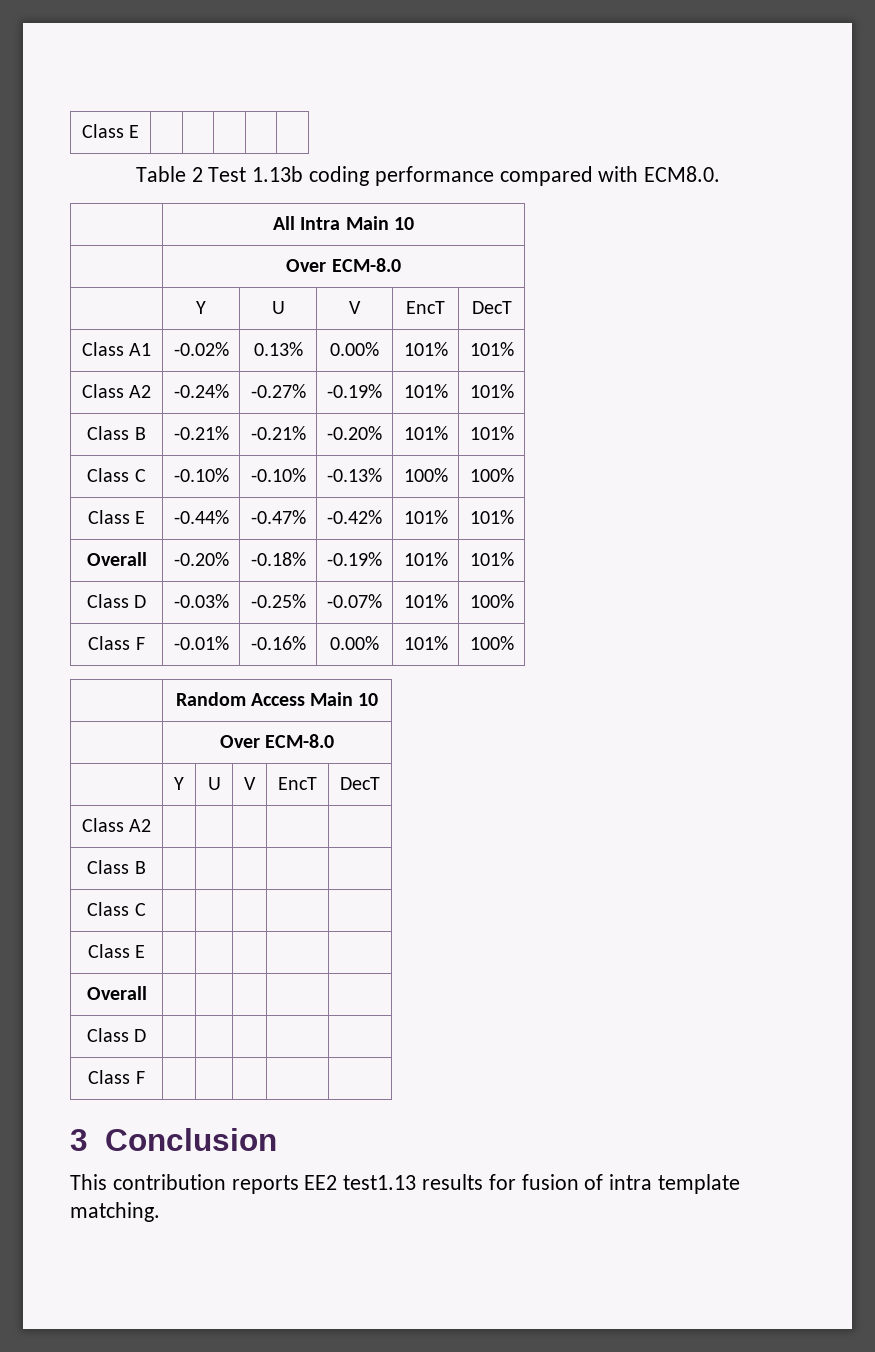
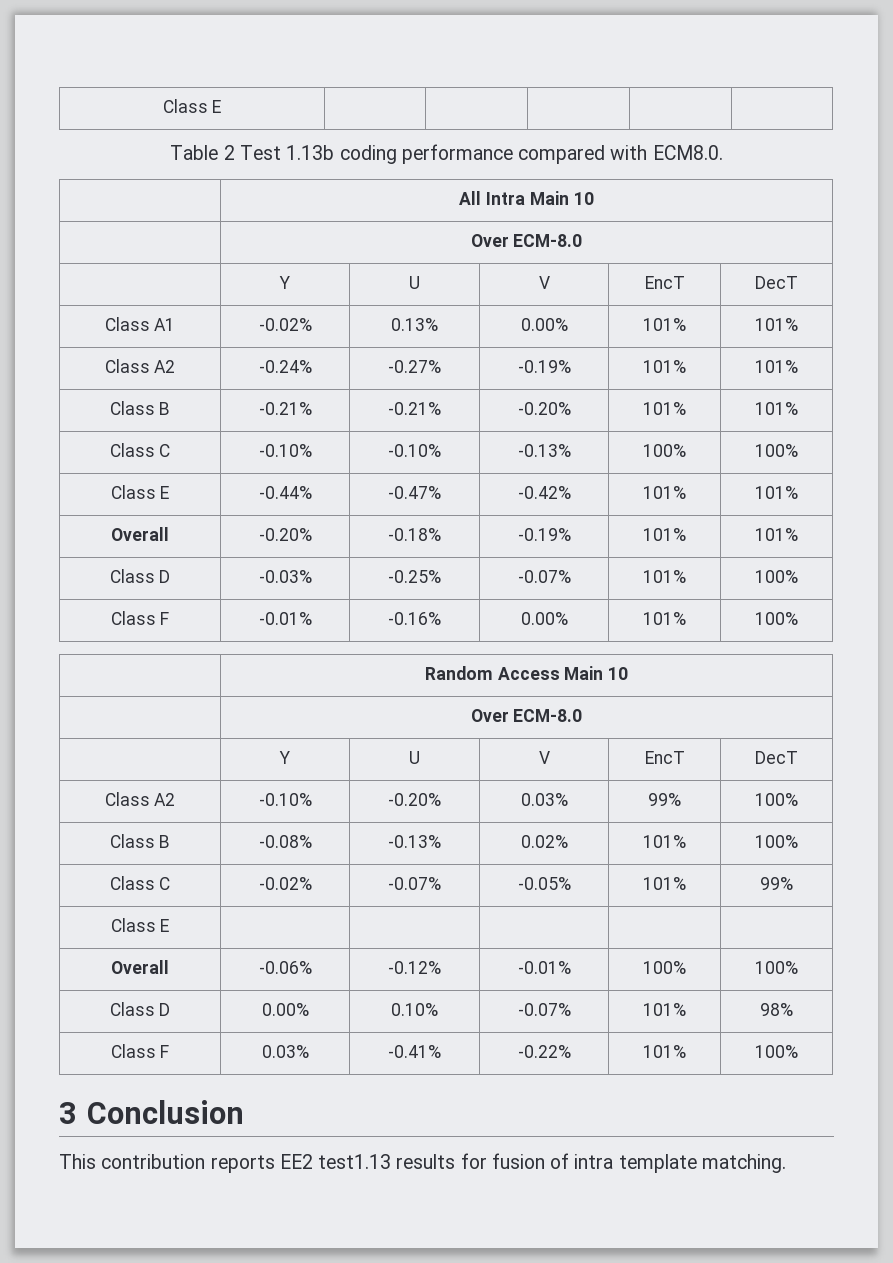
- Class A2 | | | | |
- Class B | | | | |
- Class C | | | | |
+ Class A2 | -0.10% | -0.20% | 0.03% | 99% | 100%
+ Class B | -0.08% | -0.13% | 0.02% | 101% | 100%
+ Class C | -0.02% | -0.07% | -0.05% | 101% | 99%
  Class E | | | | |
- Overall | | | | |
- Class D | | | | |
- Class F | | | | |
+ Overall | -0.06% | -0.12% | -0.01% | 100% | 100%
+ Class D | 0.00% | 0.10% | -0.07% | 101% | 98%
+ Class F | 0.03% | -0.41% | -0.22% | 101% | 100%

